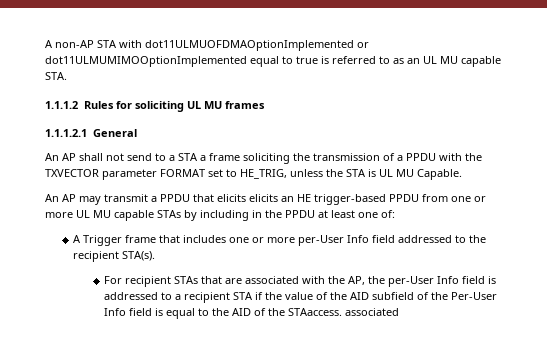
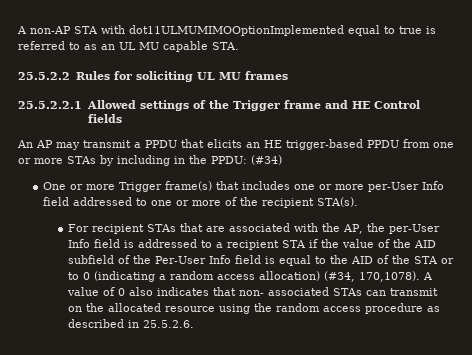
- A non-AP STA with dot11ULMUOFDMAOptionImplemented or dot11ULMUMIMOOptionImplemented equal to true is referred to as an UL MU capable STA.
+ A non-AP STA with dot11ULMUMIMOOptionImplemented equal to true is referred to as an UL MU capable STA.
- 1.1.1.2 Rules for soliciting UL MU frames
+ 25.5.2.2 Rules for soliciting UL MU frames
- 1.1.1.2.1 General
- An AP shall not send to a STA a frame soliciting the transmission of a PPDU with the TXVECTOR parameter FORMAT set to HE_TRIG, unless the STA is UL MU Capable.
+ 25.5.2.2.1 Allowed settings of the Trigger frame and HE Control fields
- An AP may transmit a PPDU that elicits elicits an HE trigger-based PPDU from one or more UL MU capable STAs by including in the PPDU at least one of:
- A Trigger frame that includes one or more per-User Info field addressed to the recipient STA(s).
+ An AP may transmit a PPDU that elicits an HE trigger-based PPDU from one or more STAs by including in the PPDU: (#34)
+ One or more Trigger frame(s) that includes one or more per-User Info field addressed to one or more of the recipient STA(s).
- For recipient STAs that are associated with the AP, the per-User Info field is addressed to a recipient STA if the value of the AID subfield of the Per-User Info field is equal to the AID of the STAaccess. associated
+ For recipient STAs that are associated with the AP, the per-User Info field is addressed to a recipient STA if the value of the AID subfield of the Per-User Info field is equal to the AID of the STA or to 0 (indicating a random access allocation) (#34, 170,1078). A value of 0 also indicates that non- associated STAs can transmit on the allocated resource using the random access procedure as described in 25.5.2.6.

